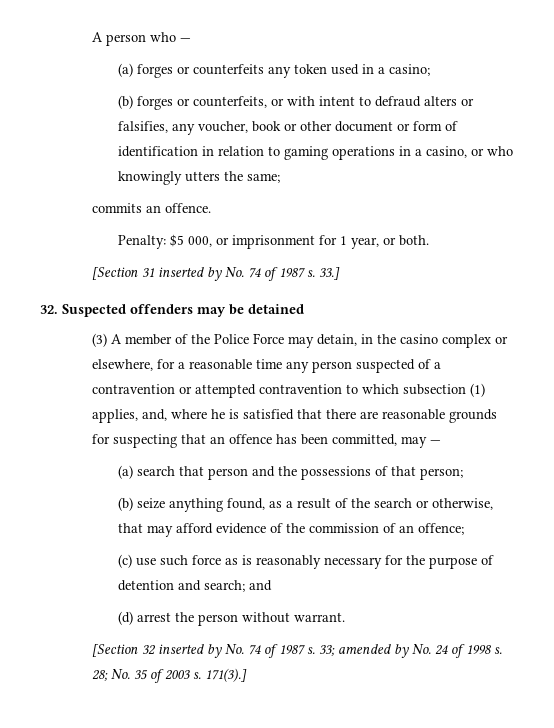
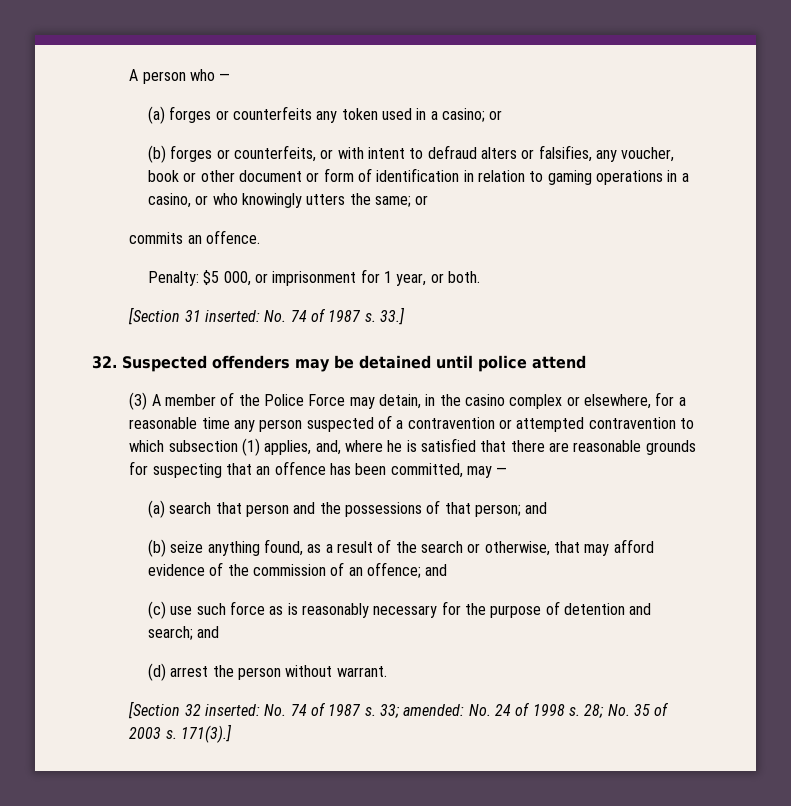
- (a) forges or counterfeits any token used in a casino;
+ (a) forges or counterfeits any token used in a casino; or
- (b) forges or counterfeits, or with intent to defraud alters or falsifies, any voucher, book or other document or form of identification in relation to gaming operations in a casino, or who knowingly utters the same;
+ (b) forges or counterfeits, or with intent to defraud alters or falsifies, any voucher, book or other document or form of identification in relation to gaming operations in a casino, or who knowingly utters the same; or
- [Section 31 inserted by No. 74 of 1987 s.
+ [Section 31 inserted: No. 74 of 1987 s.
- 32. Suspected offenders may be detained
+ 32. Suspected offenders may be detained until police attend
- (a) search that person and the possessions of that person;
+ (a) search that person and the possessions of that person; and
- (b) seize anything found, as a result of the search or otherwise, that may afford evidence of the commission of an offence;
+ (b) seize anything found, as a result of the search or otherwise, that may afford evidence of the commission of an offence; and
- [Section 32 inserted by No. 74 of 1987 s.
+ [Section 32 inserted: No. 74 of 1987 s.
- 33; amended by No. 24 of 1998 s.
+ 33; amended: No. 24 of 1998 s.

